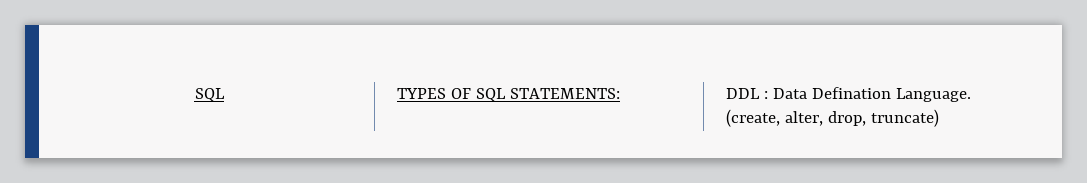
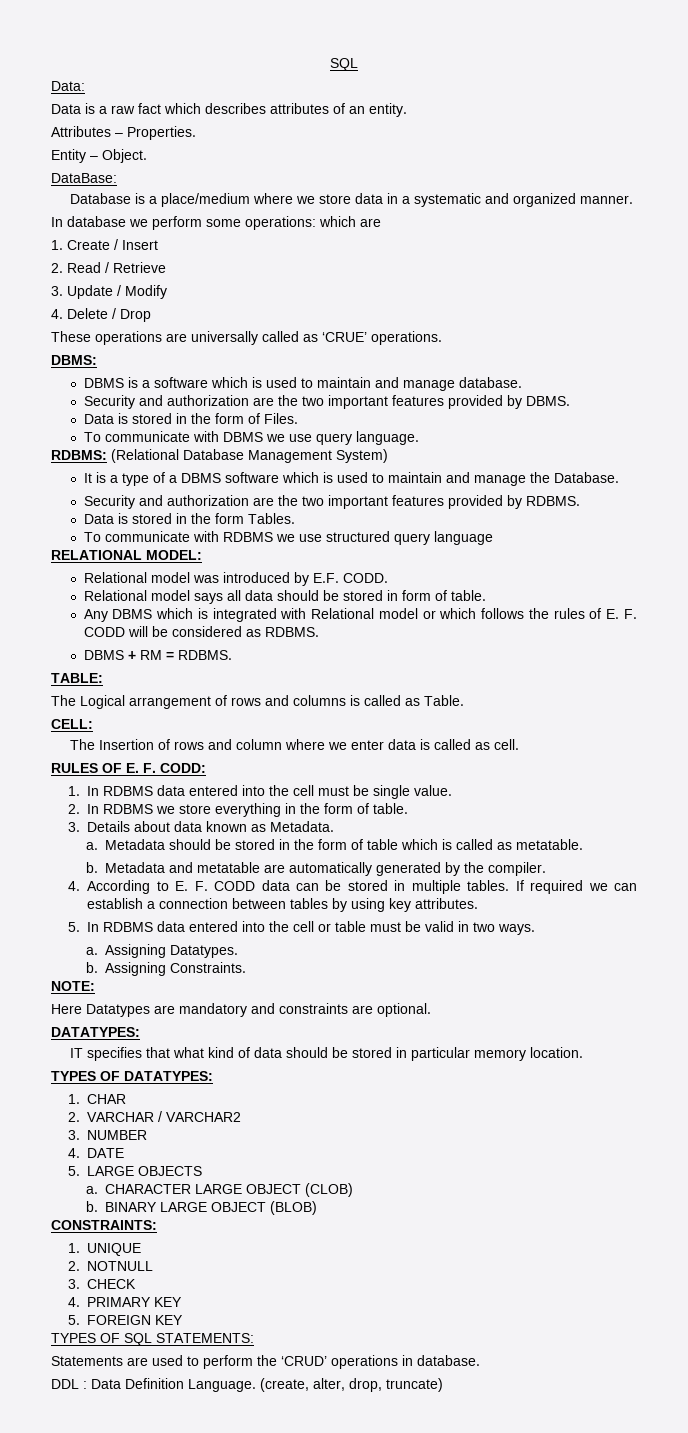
+ Data:
+ Data is a raw fact which describes attributes of an entity.
+ Attributes – Properties.
+ Entity – Object.
+ DataBase:
+ Database is a place/medium where we store data in a systematic and organized manner.
+ In database we perform some operations: which are
+ 1. Create / Insert
+ 2. Read / Retrieve
+ 3. Update / Modify
+ 4. Delete / Drop
+ These operations are universally called as ‘CRUE’ operations.
+ DBMS:
+ DBMS is a software which is used to maintain and manage database.
+ Security and authorization are the two important features provided by DBMS.
+ Data is stored in the form of Files.
+ To communicate with DBMS we use query language.
+ RDBMS: (Relational Database Management System)
+ It is a type of a DBMS software which is used to maintain and manage the Database.
+ Security and authorization are the two important features provided by RDBMS.
+ Data is stored in the form Tables.
+ To communicate with RDBMS we use structured query language
+ RELATIONAL MODEL:
+ Relational model was introduced by E.F. CODD.
+ Relational model says all data should be stored in form of table.
+ Any DBMS which is integrated with Relational model or which follows the rules of E. F. CODD will be considered as RDBMS.
+ DBMS + RM = RDBMS.
+ TABLE:
+ The Logical arrangement of rows and columns is called as Table.
+ CELL:
+ The Insertion of rows and column where we enter data is called as cell.
+ RULES OF E. F. CODD:
+ 1. In RDBMS data entered into the cell must be single value.
+ 2. In RDBMS we store everything in the form of table.
+ 3. Details about data known as Metadata.
+ a. Metadata should be stored in the form of table which is called as metatable.
+ b. Metadata and metatable are automatically generated by the compiler.
+ 4. According to E. F. CODD data can be stored in multiple tables. If required we can establish a connection between tables by using key attributes.
+ 5. In RDBMS data entered into the cell or table must be valid in two ways.
+ a. Assigning Datatypes.
+ b. Assigning Constraints.
+ NOTE:
+ Here Datatypes are mandatory and constraints are optional.
+ DATATYPES:
+ IT specifies that what kind of data should be stored in particular memory location.
+ TYPES OF DATATYPES:
+ 1. CHAR
+ 2. VARCHAR / VARCHAR2
+ 3. NUMBER
+ 4. DATE
+ 5. LARGE OBJECTS
+ a. CHARACTER LARGE OBJECT (CLOB)
+ b. BINARY LARGE OBJECT (BLOB)
+ CONSTRAINTS:
+ 1. UNIQUE
+ 2. NOTNULL
+ 3. CHECK
+ 4. PRIMARY KEY
+ 5. FOREIGN KEY
  TYPES OF SQL STATEMENTS:
+ Statements are used to perform the ‘CRUD’ operations in database.
- DDL : Data Defination Language.
+ DDL : Data Definition Language.

